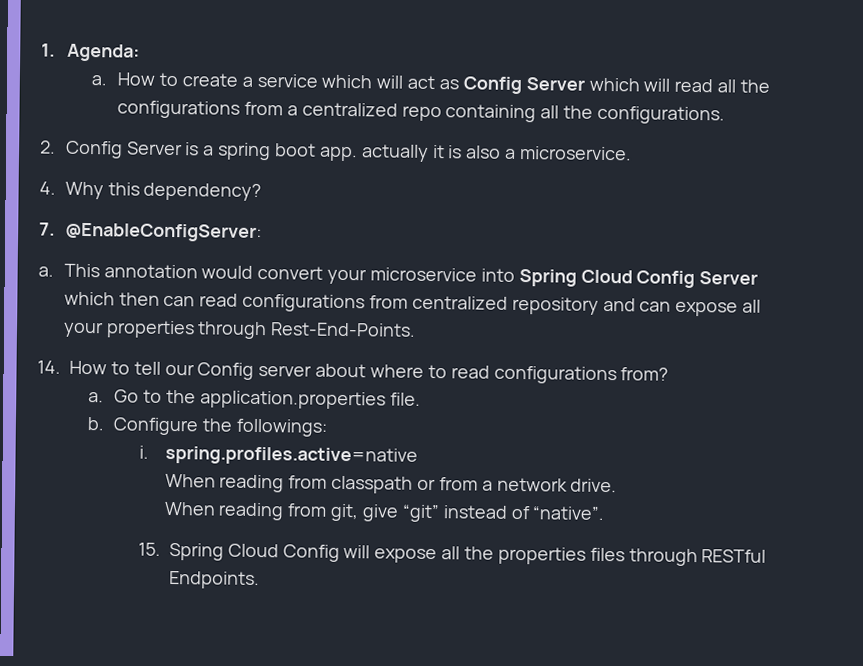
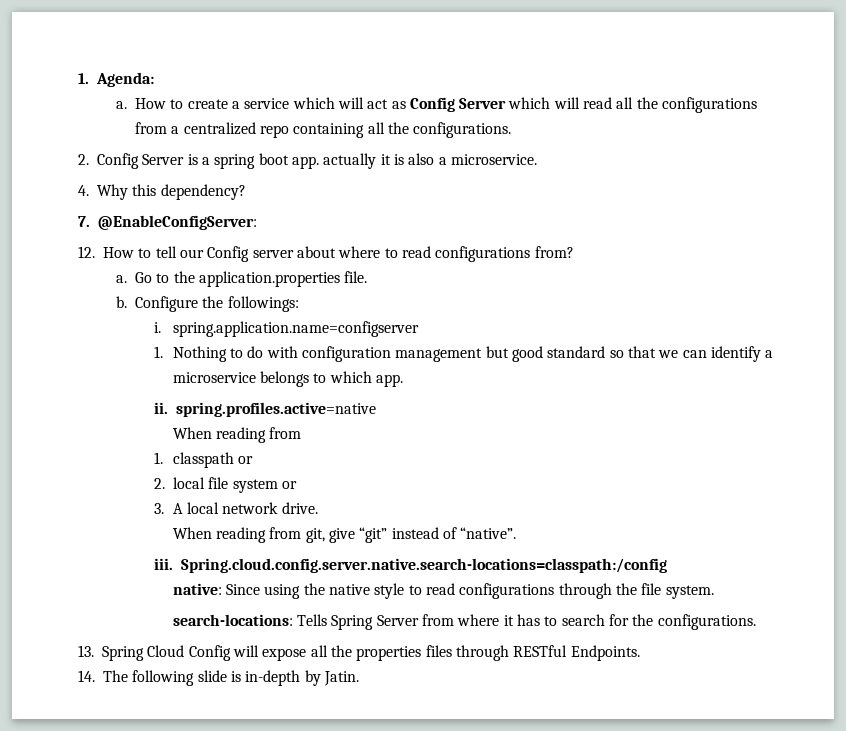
- a. This annotation would convert your microservice into Spring Cloud Config Server which then can read configurations from centralized repository and can expose all your properties through Rest-End-Points.
- 14. How to tell our Config server about where to read configurations from?
+ 12. How to tell our Config server about where to read configurations from?
- i. spring.profiles.active=native
- When reading from classpath or from a network drive.
+ i. spring.application.name=configserver
+ 1. Nothing to do with configuration management but good standard so that we can identify a microservice belongs to which app.
+ ii. spring.profiles.active=native
+ When reading from
+ 1. classpath or
+ 2. local file system or
+ 3. A local network drive.
- 15. Spring Cloud Config will expose all the properties files through RESTful Endpoints.
+ iii. Spring.cloud.config.server.native.search-locations=classpath:/config
+ native: Since using the native style to read configurations through the file system.
+ search-locations: Tells Spring Server from where it has to search for the configurations.
+ 13. Spring Cloud Config will expose all the properties files through RESTful Endpoints.
+ 14. The following slide is in-depth by Jatin.

